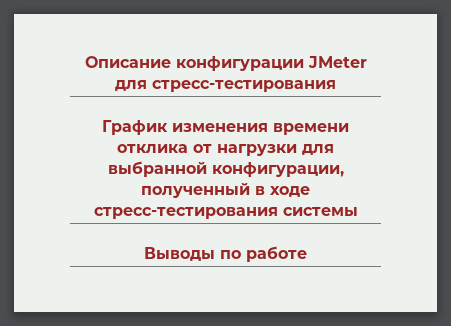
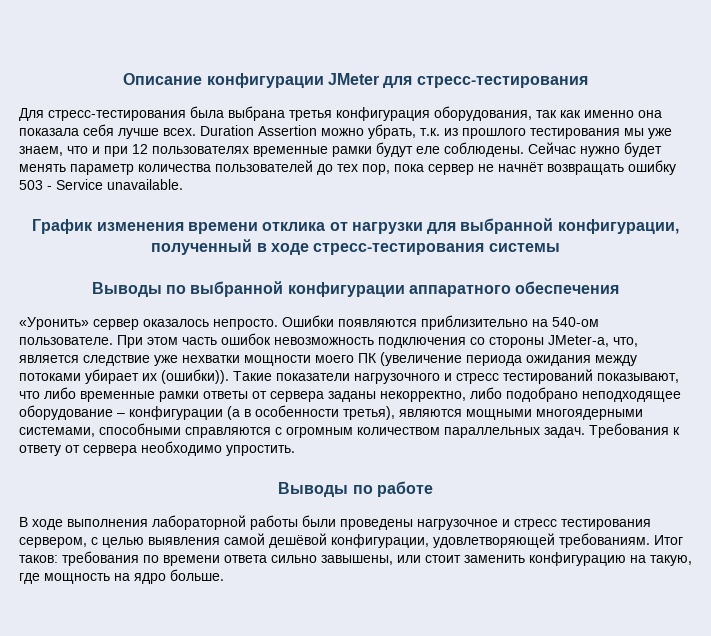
+ Для стресс-тестирования была выбрана третья конфигурация оборудования, так как именно она показала себя лучше всех. Duration Assertion можно убрать, т.к. из прошлого тестирования мы уже знаем, что и при 12 пользователях временные рамки будут еле соблюдены. Сейчас нужно будет менять параметр количества пользователей до тех пор, пока сервер не начнёт возвращать ошибку 503 - Service unavailable.
+ Выводы по выбранной конфигурации аппаратного обеспечения
+ «Уронить» сервер оказалось непросто. Ошибки появляются приблизительно на 540-ом пользователе. При этом часть ошибок невозможность подключения со стороны JMeter-а, что, является следствие уже нехватки мощности моего ПК (увеличение периода ожидания между потоками убирает их (ошибки)). Такие показатели нагрузочного и стресс тестирований показывают, что либо временные рамки ответы от сервера заданы некорректно, либо подобрано неподходящее оборудование – конфигурации (а в особенности третья), являются мощными многоядерными системами, способными справляются с огромным количеством параллельных задач. Требования к ответу от сервера необходимо упростить.
  Выводы по работе
+ В ходе выполнения лабораторной работы были проведены нагрузочное и стресс тестирования сервером, с целью выявления самой дешёвой конфигурации, удовлетворяющей требованиям. Итог таков: требования по времени ответа сильно завышены, или стоит заменить конфигурацию на такую, где мощность на ядро больше.

